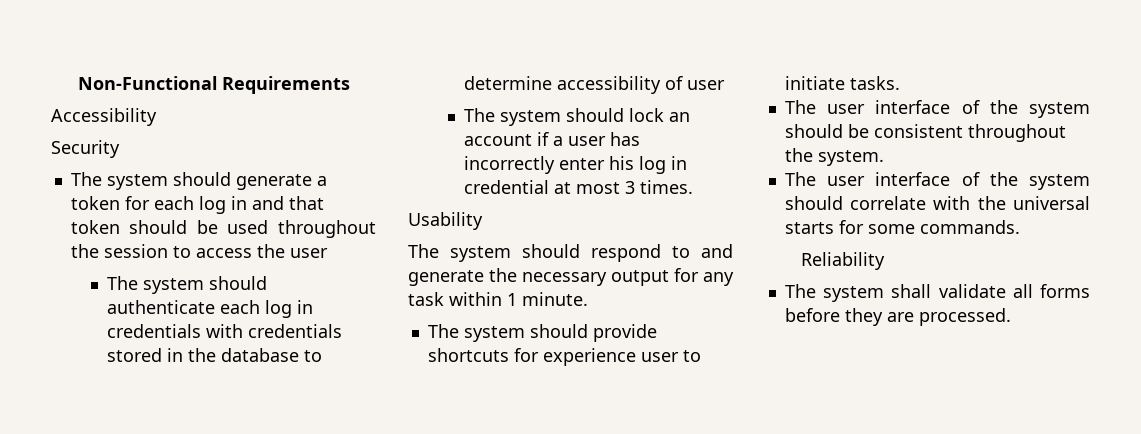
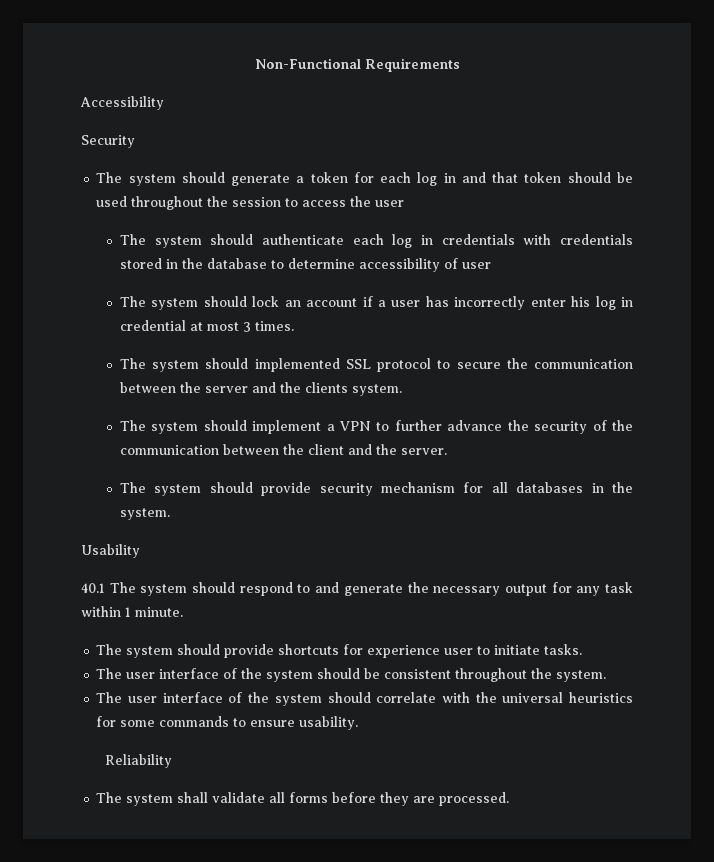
+ The system should implemented SSL protocol to secure the communication between the server and the clients system.
+ The system should implement a VPN to further advance the security of the communication between the client and the server.
+ The system should provide security mechanism for all databases in the system.
- The system should respond to and generate the necessary output for any task within 1 minute.
+ 40.1 The system should respond to and generate the necessary output for any task within 1 minute.
- The user interface of the system should correlate with the universal starts for some commands.
+ The user interface of the system should correlate with the universal heuristics for some commands to ensure usability.

